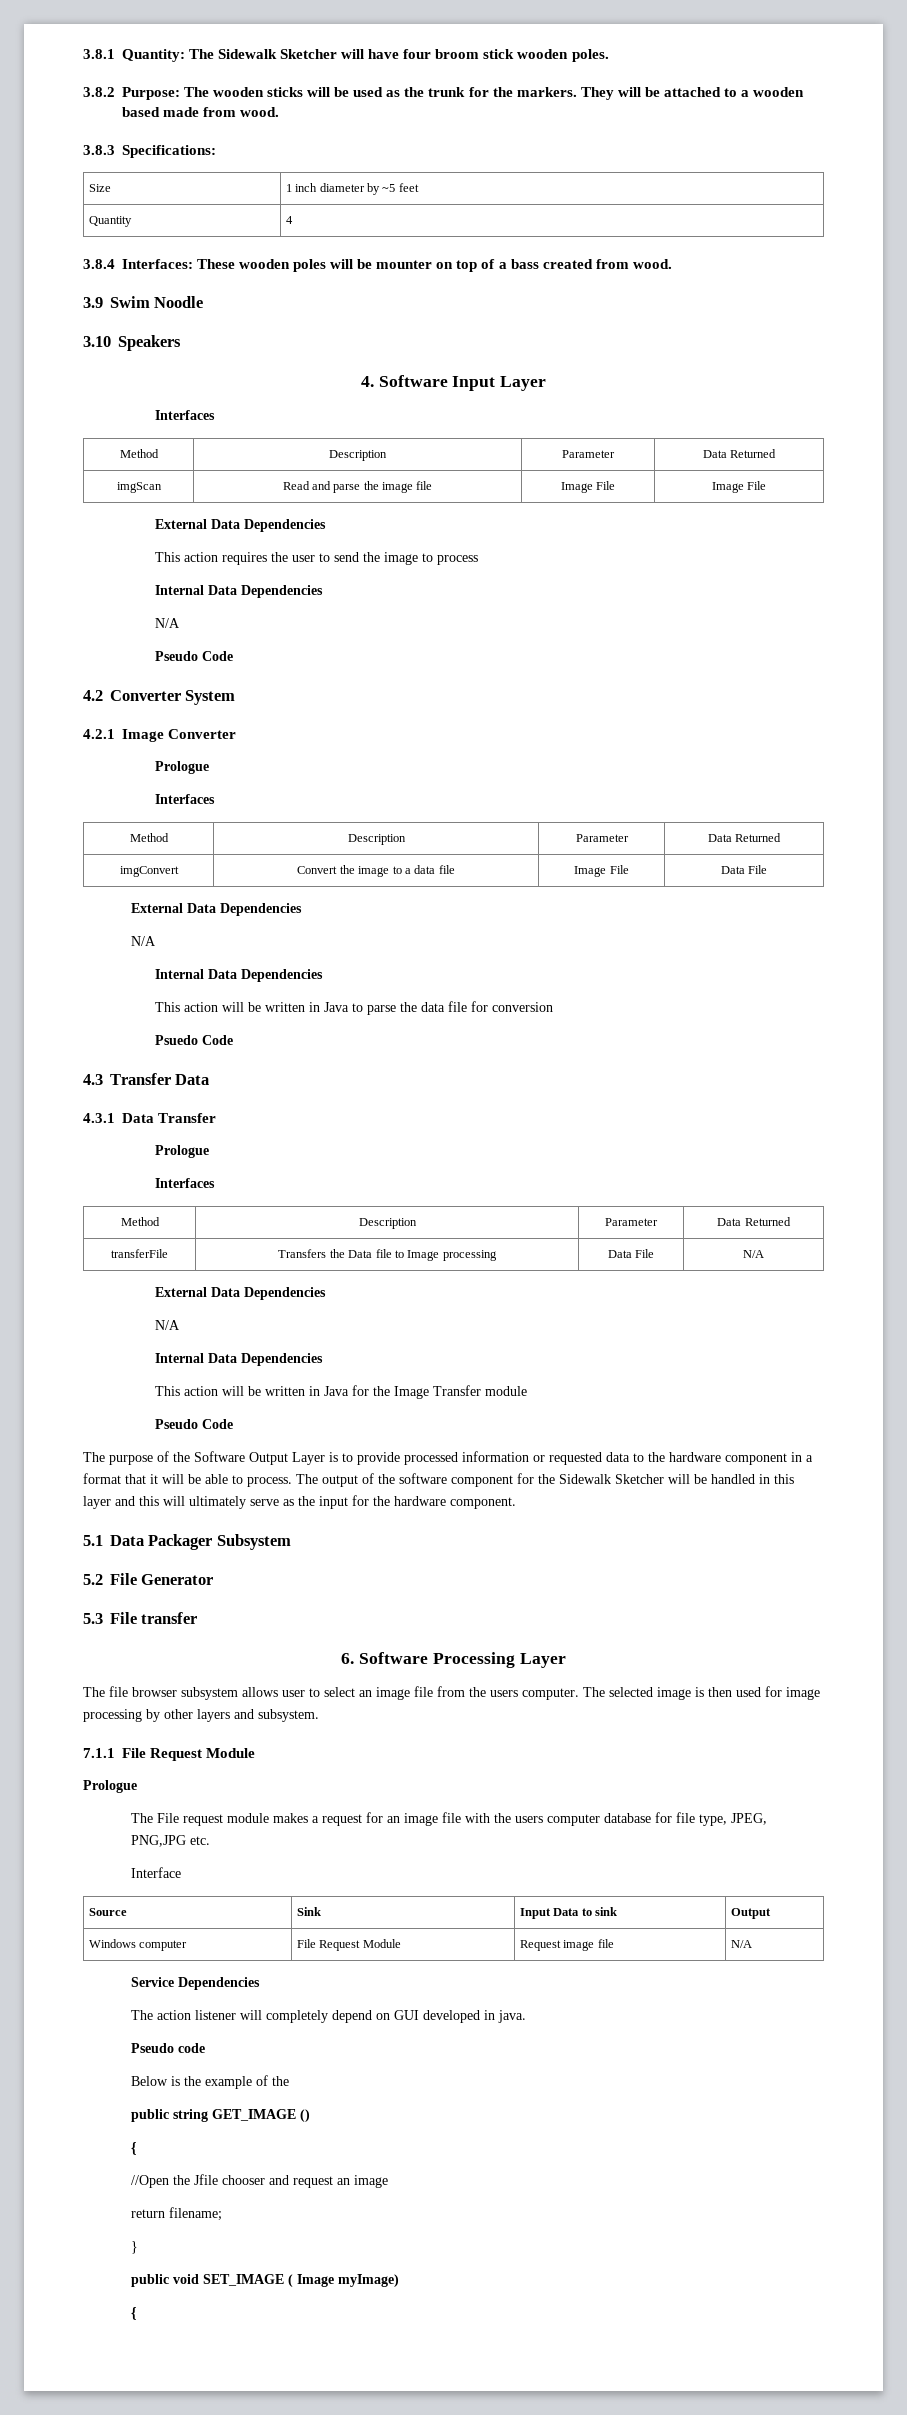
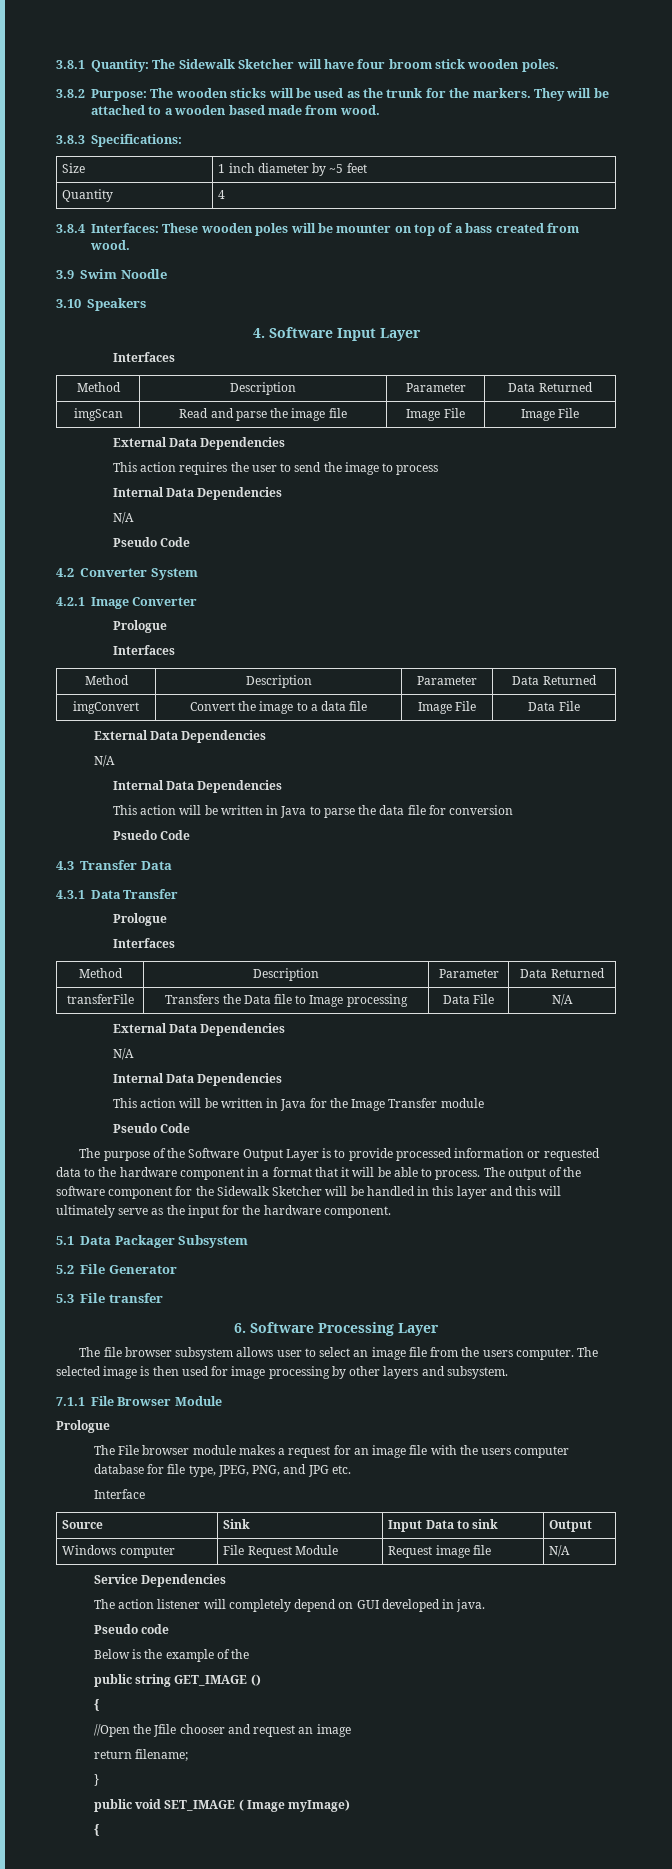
- 7.1.1 File Request Module
+ 7.1.1 File Browser Module
- The File request module makes a request for an image file with the users computer database for file type, JPEG, PNG,JPG etc.
+ The File browser module makes a request for an image file with the users computer database for file type, JPEG, PNG, and JPG etc.

